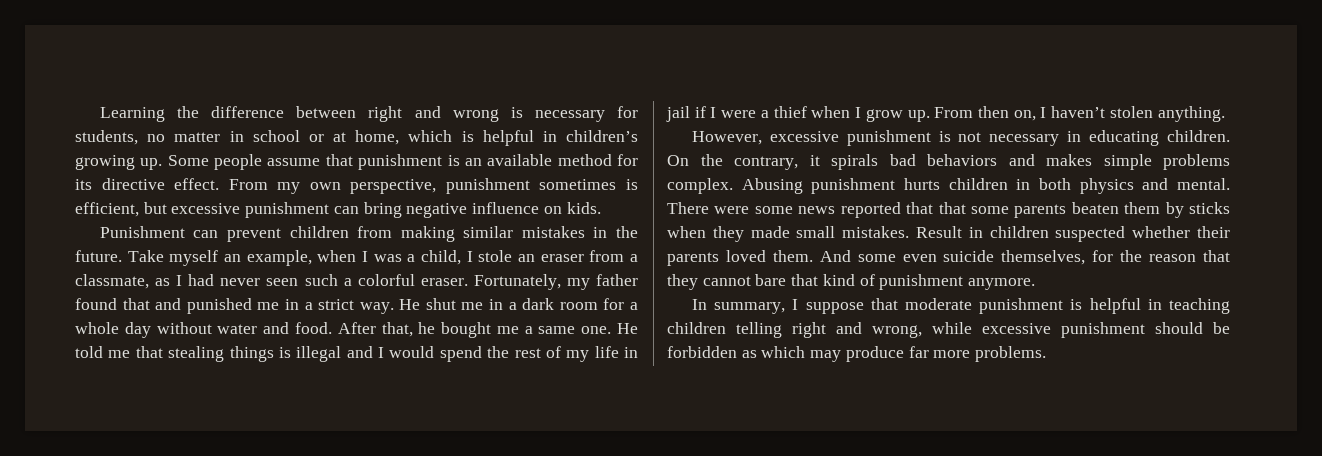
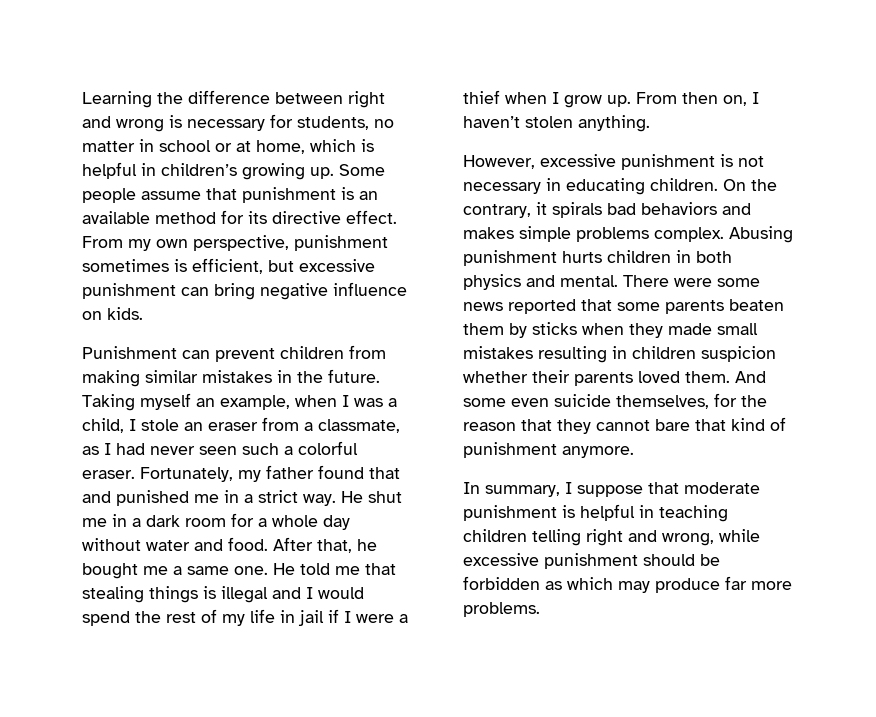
- Take myself an example, when I was a child, I stole an eraser from a classmate, as I had never seen such a colorful eraser.
+ Taking myself an example, when I was a child, I stole an eraser from a classmate, as I had never seen such a colorful eraser.
- There were some news reported that that some parents beaten them by sticks when they made small mistakes. Result in children suspected whether their parents loved them.
+ There were some news reported that some parents beaten them by sticks when they made small mistakes resulting in children suspicion whether their parents loved them.

